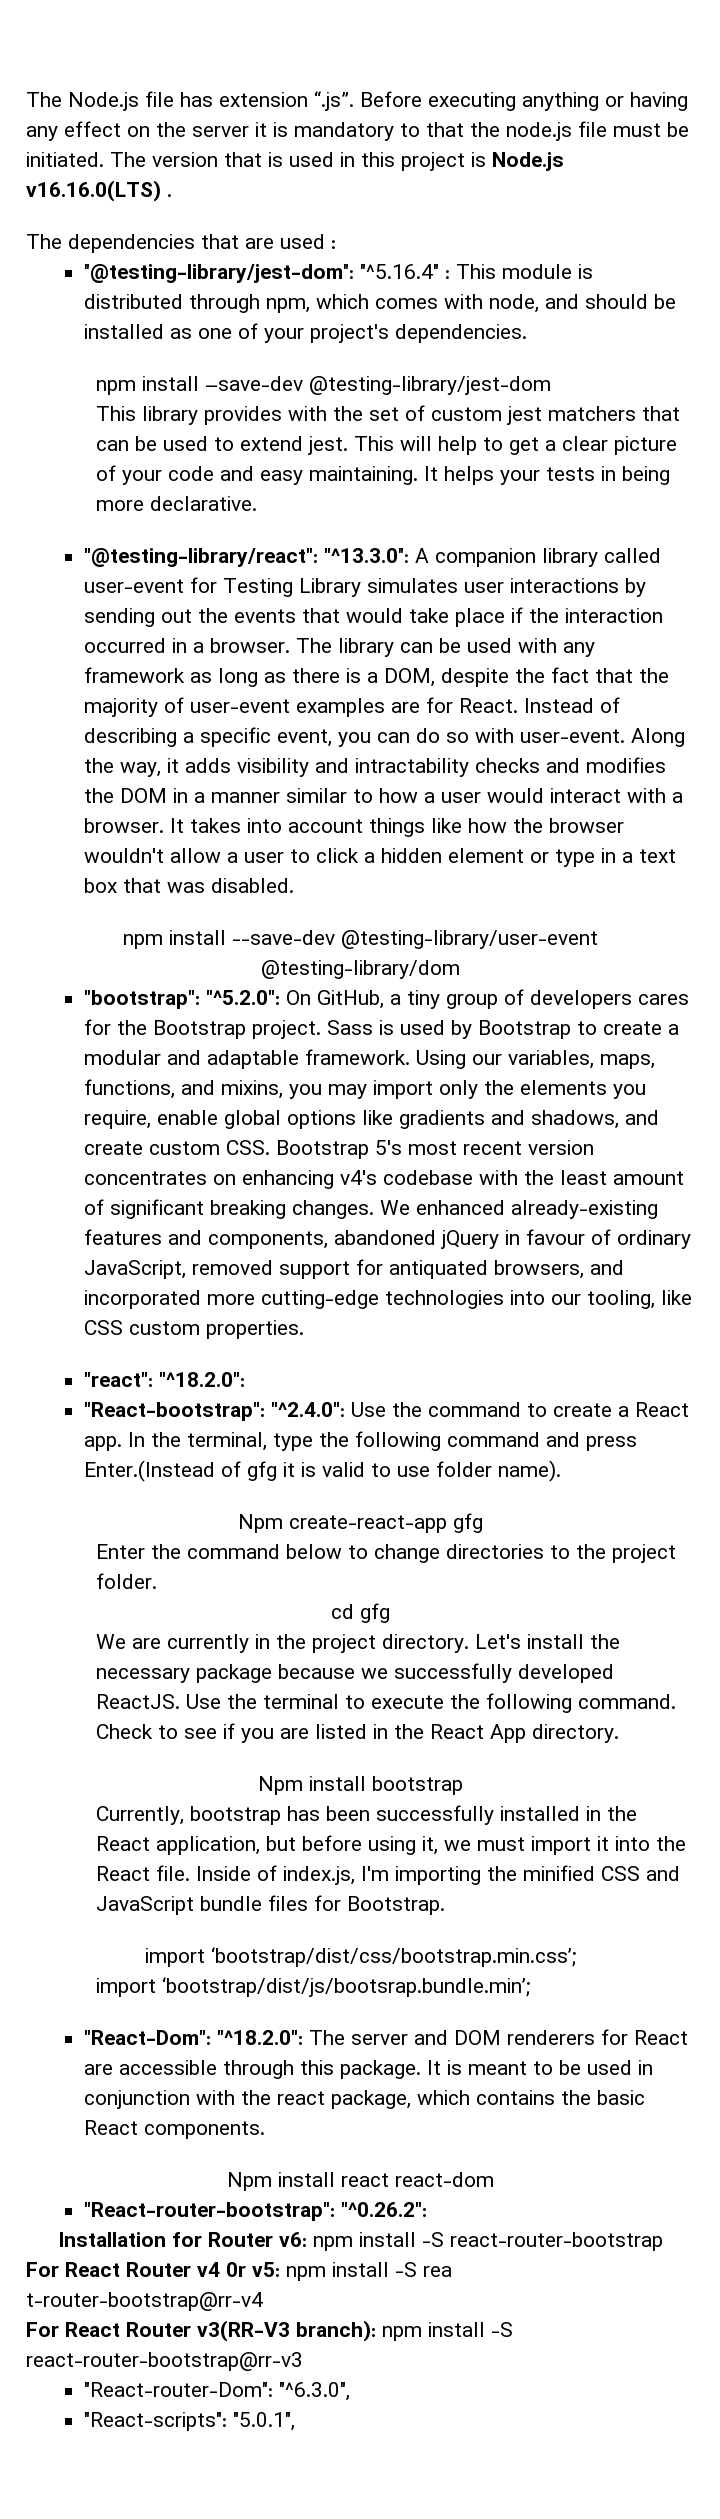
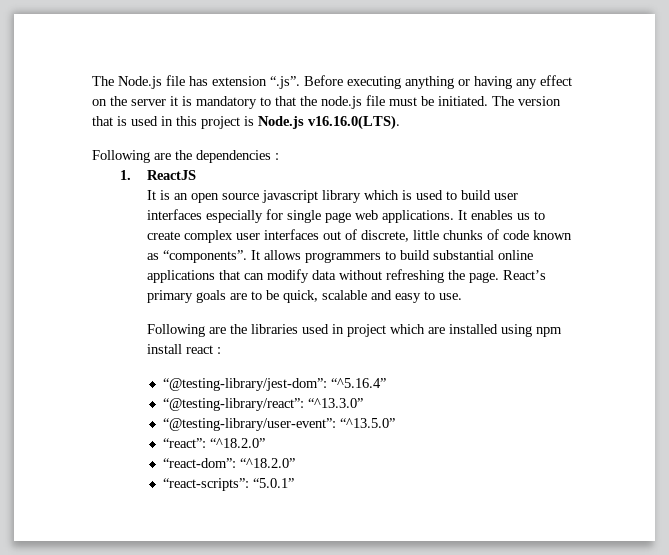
- The version that is used in this project is Node.js v16.16.0(LTS) .
- The dependencies that are used :
- "@testing-library/jest-dom": "^5.16.4" : This module is distributed through npm, which comes with node, and should be installed as one of your project's dependencies.
- npm install –save-dev @testing-library/jest-dom
- This library provides with the set of custom jest matchers that can be used to extend jest. This will help to get a clear picture of your code and easy maintaining. It helps your tests in being more declarative.
- "@testing-library/react": "^13.3.0": A companion library called user-event for Testing Library simulates user interactions by sending out the events that would take place if the interaction occurred in a browser. The library can be used with any framework as long as there is a DOM, despite the fact that the majority of user-event examples are for React. Instead of describing a specific event, you can do so with user-event. Along the way, it adds visibility and intractability checks and modifies the DOM in a manner similar to how a user would interact with a browser. It takes into account things like how the browser wouldn't allow a user to click a hidden element or type in a text box that was disabled.
- npm install --save-dev @testing-library/user-event @testing-library/dom
- "bootstrap": "^5.2.0": On GitHub, a tiny group of developers cares for the Bootstrap project. Sass is used by Bootstrap to create a modular and adaptable framework. Using our variables, maps, functions, and mixins, you may import only the elements you require, enable global options like gradients and shadows, and create custom CSS. Bootstrap 5's most recent version concentrates on enhancing v4's codebase with the least amount of significant breaking changes. We enhanced already-existing features and components, abandoned jQuery in favour of ordinary JavaScript, removed support for antiquated browsers, and incorporated more cutting-edge technologies into our tooling, like CSS custom properties.
- "react": "^18.2.0":
- "React-bootstrap": "^2.4.0": Use the command to create a React app. In the terminal, type the following command and press Enter.(Instead of gfg it is valid to use folder name).
- Npm create-react-app gfg
- Enter the command below to change directories to the project folder.
- cd gfg
- We are currently in the project directory. Let's install the necessary package because we successfully developed ReactJS. Use the terminal to execute the following command. Check to see if you are listed in the React App directory.
- Npm install bootstrap
- Currently, bootstrap has been successfully installed in the React application, but before using it, we must import it into the React file. Inside of index.js, I'm importing the minified CSS and JavaScript bundle files for Bootstrap.
- import ‘bootstrap/dist/css/bootstrap.min.css’;
- import ‘bootstrap/dist/js/bootsrap.bundle.min’;
- "React-Dom": "^18.2.0": The server and DOM renderers for React are accessible through this package. It is meant to be used in conjunction with the react package, which contains the basic React components.
- Npm install react react-dom
- "React-router-bootstrap": "^0.26.2":
- Installation for Router v6: npm install -S react-router-bootstrap
- For React Router v4 0r v5: npm install -S rea t-router-bootstrap@rr-v4
- For React Router v3(RR-V3 branch): npm install -S react-router-bootstrap@rr-v3
- "React-router-Dom": "^6.3.0",
- "React-scripts": "5.0.1",
+ The version that is used in this project is Node.js v16.16.0(LTS).
+ Following are the dependencies :
+ 1. ReactJS
+ It is an open source javascript library which is used to build user interfaces especially for single page web applications. It enables us to create complex user interfaces out of discrete, little chunks of code known as “components”. It allows programmers to build substantial online applications that can modify data without refreshing the page. React’s primary goals are to be quick, scalable and easy to use.
+ Following are the libraries used in project which are installed using npm install react :
+ “@testing-library/jest-dom”: “^5.16.4”
+ “@testing-library/react”: “^13.3.0”
+ “@testing-library/user-event”: “^13.5.0”
+ “react”: “^18.2.0”
+ “react-dom”: “^18.2.0”
+ “react-scripts”: “5.0.1”

